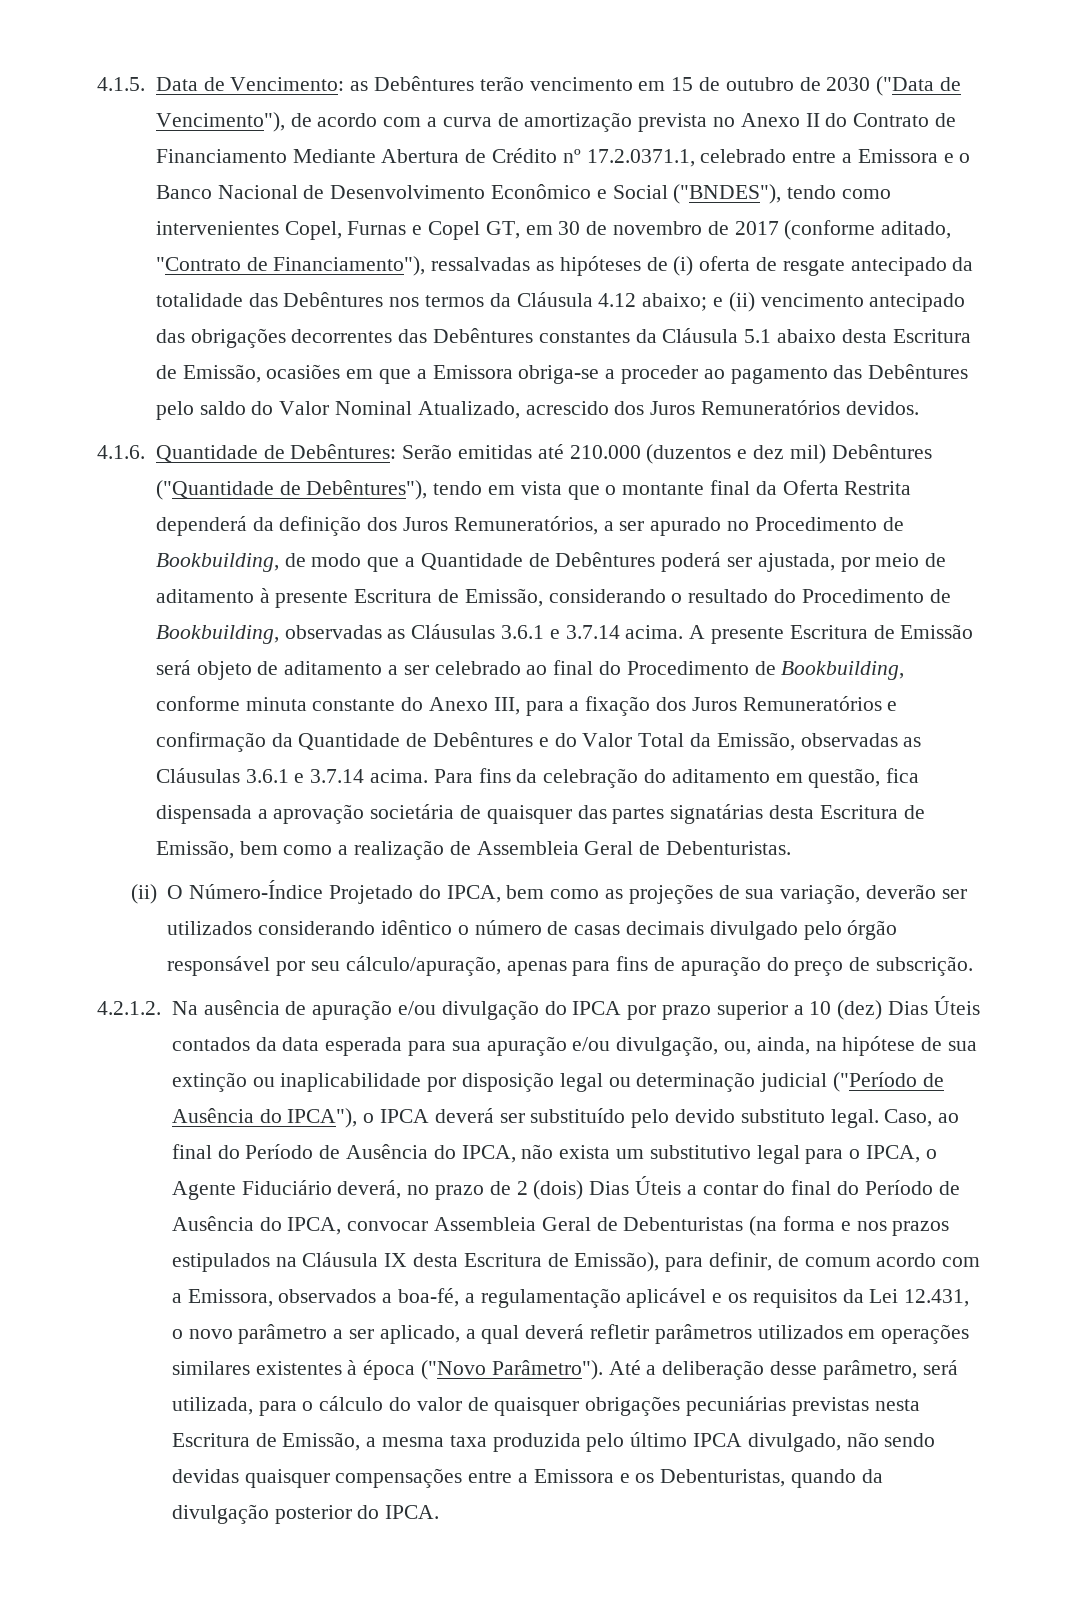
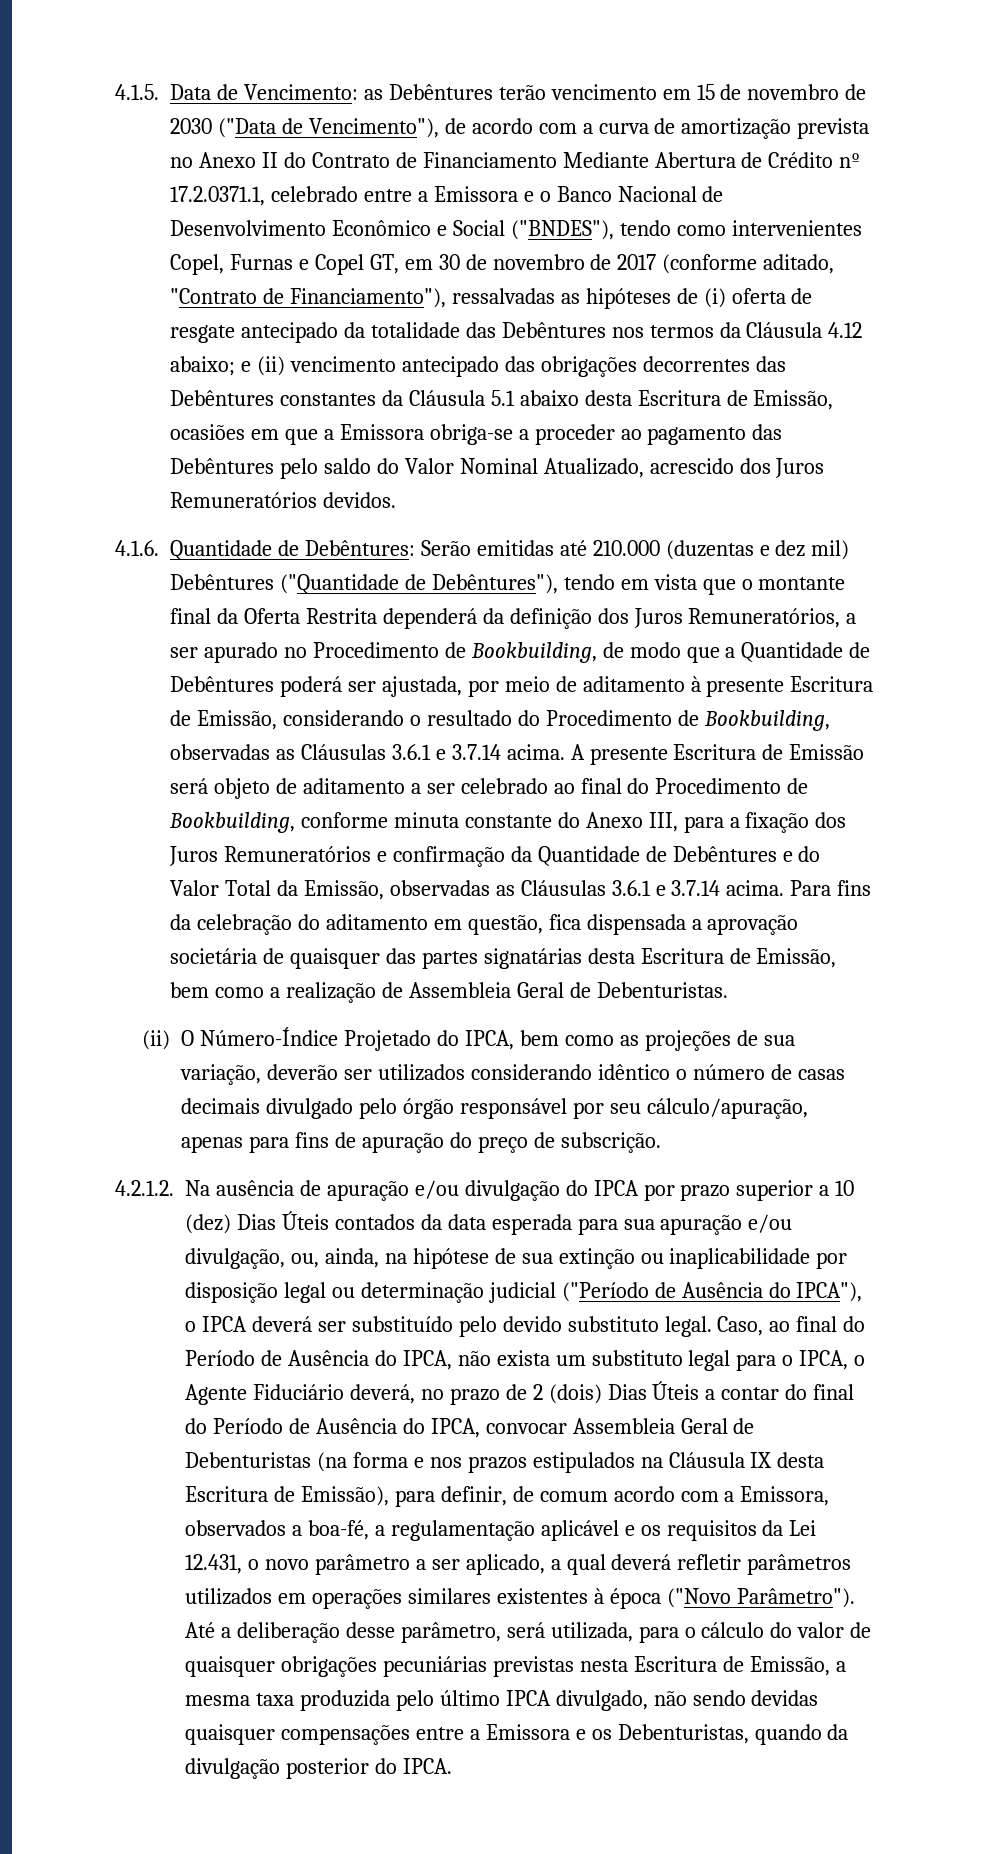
- as Debêntures terão vencimento em 15 de outubro de 2030 ("Data de Vencimento"), de acordo com a curva de amortização prevista no Anexo II do Contrato de Financiamento Mediante Abertura de Crédito nº 17.2.0371.1, celebrado entre a Emissora e o Banco Nacional de Desenvolvimento Econômico e Social ("BNDES"), tendo como intervenientes Copel, Furnas e Copel GT, em 30 de novembro de 2017 (conforme aditado, "Contrato de Financiamento"), ressalvadas as hipóteses de (i) oferta de resgate antecipado da totalidade das Debêntures nos termos da Cláusula 4.12 abaixo;
+ as Debêntures terão vencimento em 15 de novembro de 2030 ("Data de Vencimento"), de acordo com a curva de amortização prevista no Anexo II do Contrato de Financiamento Mediante Abertura de Crédito nº 17.2.0371.1, celebrado entre a Emissora e o Banco Nacional de Desenvolvimento Econômico e Social ("BNDES"), tendo como intervenientes Copel, Furnas e Copel GT, em 30 de novembro de 2017 (conforme aditado, "Contrato de Financiamento"), ressalvadas as hipóteses de (i) oferta de resgate antecipado da totalidade das Debêntures nos termos da Cláusula 4.12 abaixo;
- Serão emitidas até 210.000 (duzentos e dez mil) Debêntures ("Quantidade de Debêntures"), tendo em vista que o montante final da Oferta Restrita dependerá da definição dos Juros Remuneratórios, a ser apurado no Procedimento de Bookbuilding, de modo que a Quantidade de Debêntures poderá ser ajustada, por meio de aditamento à presente Escritura de Emissão, considerando o resultado do Procedimento de Bookbuilding, observadas as Cláusulas 3.6.1 e 3.7.14 acima.
+ Serão emitidas até 210.000 (duzentas e dez mil) Debêntures ("Quantidade de Debêntures"), tendo em vista que o montante final da Oferta Restrita dependerá da definição dos Juros Remuneratórios, a ser apurado no Procedimento de Bookbuilding, de modo que a Quantidade de Debêntures poderá ser ajustada, por meio de aditamento à presente Escritura de Emissão, considerando o resultado do Procedimento de Bookbuilding, observadas as Cláusulas 3.6.1 e 3.7.14 acima.
- Caso, ao final do Período de Ausência do IPCA, não exista um substitutivo legal para o IPCA, o Agente Fiduciário deverá, no prazo de 2 (dois) Dias Úteis a contar do final do Período de Ausência do IPCA, convocar Assembleia Geral de Debenturistas (na forma e nos prazos estipulados na Cláusula IX desta Escritura de Emissão), para definir, de comum acordo com a Emissora, observados a boa-fé, a regulamentação aplicável e os requisitos da Lei 12.431, o novo parâmetro a ser aplicado, a qual deverá refletir parâmetros utilizados em operações similares existentes à época ("Novo Parâmetro").
+ Caso, ao final do Período de Ausência do IPCA, não exista um substituto legal para o IPCA, o Agente Fiduciário deverá, no prazo de 2 (dois) Dias Úteis a contar do final do Período de Ausência do IPCA, convocar Assembleia Geral de Debenturistas (na forma e nos prazos estipulados na Cláusula IX desta Escritura de Emissão), para definir, de comum acordo com a Emissora, observados a boa-fé, a regulamentação aplicável e os requisitos da Lei 12.431, o novo parâmetro a ser aplicado, a qual deverá refletir parâmetros utilizados em operações similares existentes à época ("Novo Parâmetro").

